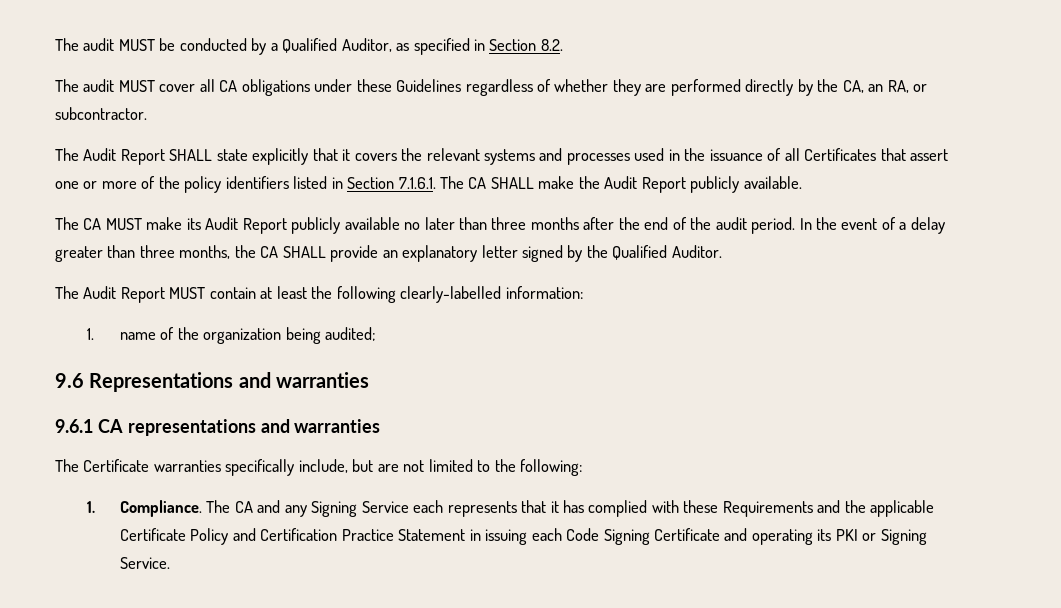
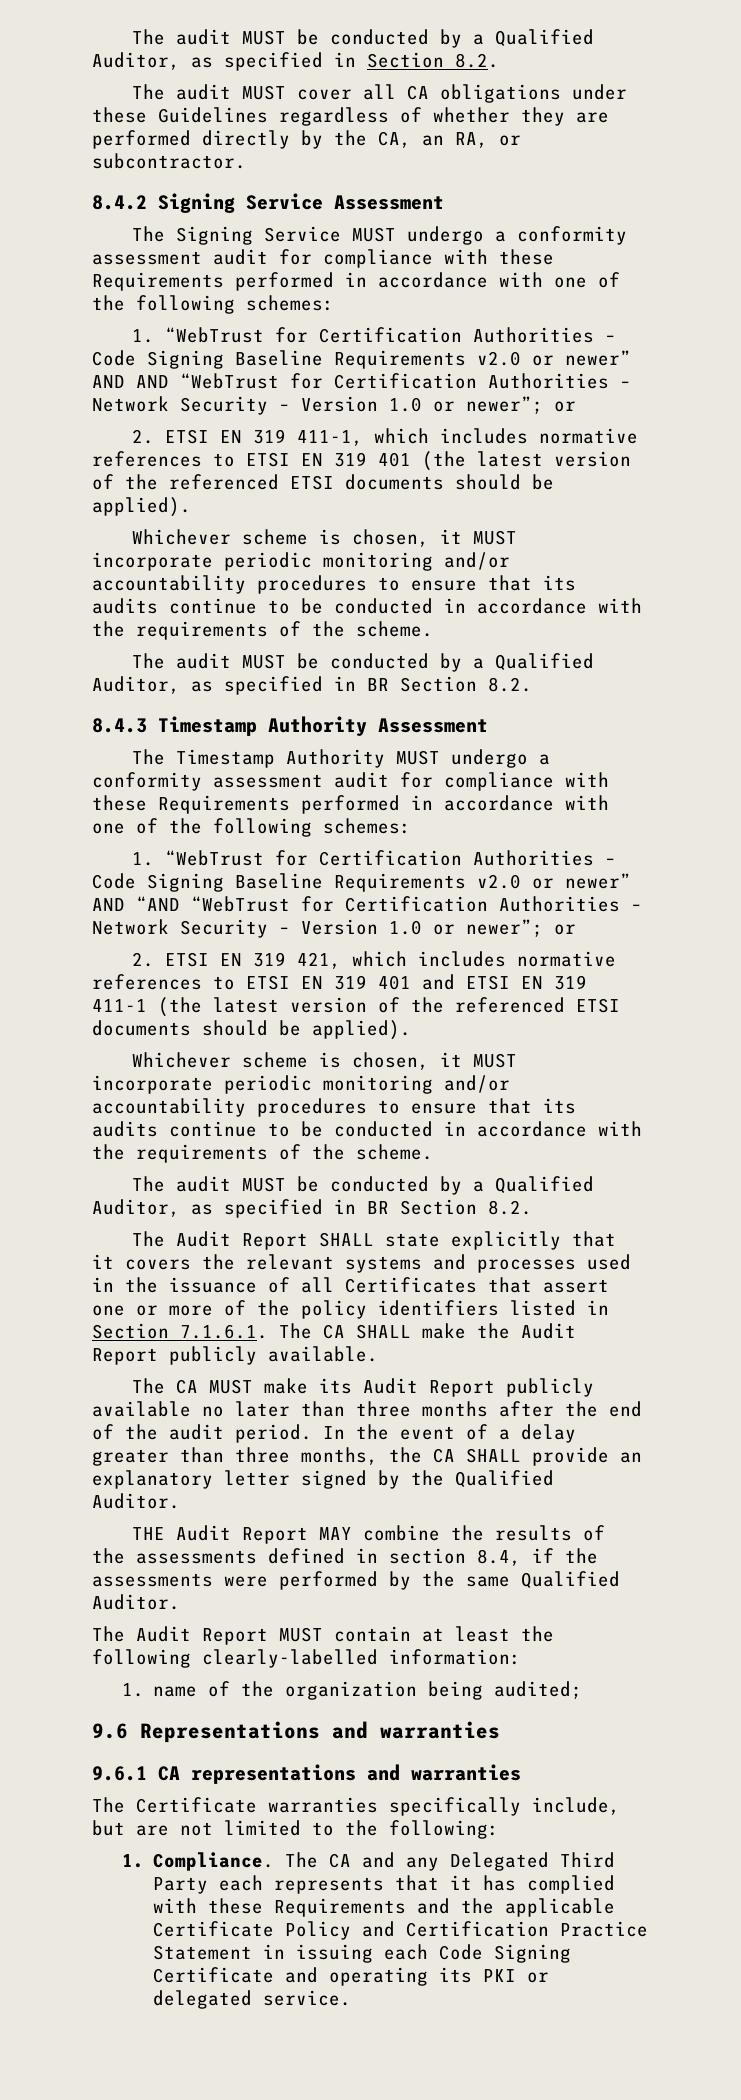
+ 8.4.2 Signing Service Assessment
+ The Signing Service MUST undergo a conformity assessment audit for compliance with these Requirements performed in accordance with one of the following schemes:
+ 1. “WebTrust for Certification Authorities – Code Signing Baseline Requirements v2.0 or newer” AND AND “WebTrust for Certification Authorities – Network Security – Version 1.0 or newer”; or
+ 2. ETSI EN 319 411-1, which includes normative references to ETSI EN 319 401 (the latest version of the referenced ETSI documents should be applied).
+ Whichever scheme is chosen, it MUST incorporate periodic monitoring and/or accountability procedures to ensure that its audits continue to be conducted in accordance with the requirements of the scheme.
+ The audit MUST be conducted by a Qualified Auditor, as specified in BR Section 8.2.
+ 8.4.3 Timestamp Authority Assessment
+ The Timestamp Authority MUST undergo a conformity assessment audit for compliance with these Requirements performed in accordance with one of the following schemes:
+ 1. “WebTrust for Certification Authorities – Code Signing Baseline Requirements v2.0 or newer” AND “AND “WebTrust for Certification Authorities – Network Security – Version 1.0 or newer”; or
+ 2. ETSI EN 319 421, which includes normative references to ETSI EN 319 401 and ETSI EN 319 411-1 (the latest version of the referenced ETSI documents should be applied).
+ Whichever scheme is chosen, it MUST incorporate periodic monitoring and/or accountability procedures to ensure that its audits continue to be conducted in accordance with the requirements of the scheme.
+ The audit MUST be conducted by a Qualified Auditor, as specified in BR Section 8.2.
+ THE Audit Report MAY combine the results of the assessments defined in section 8.4, if the assessments were performed by the same Qualified Auditor.
- The CA and any Signing Service each represents that it has complied with these Requirements and the applicable Certificate Policy and Certification Practice Statement in issuing each Code Signing Certificate and operating its PKI or Signing Service.
+ The CA and any Delegated Third Party each represents that it has complied with these Requirements and the applicable Certificate Policy and Certification Practice Statement in issuing each Code Signing Certificate and operating its PKI or delegated service.

